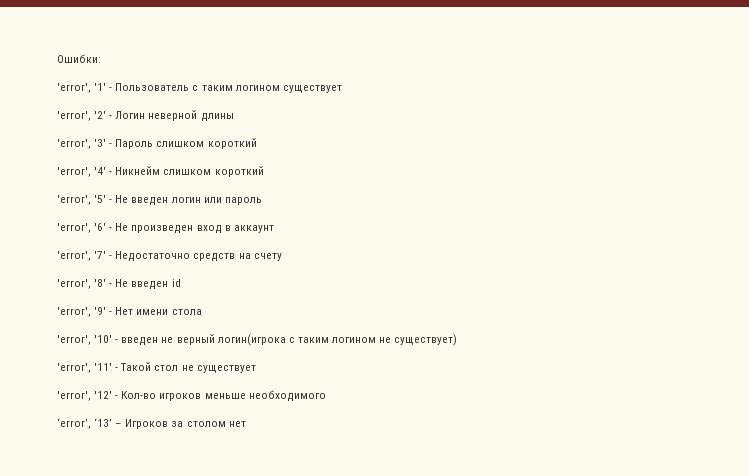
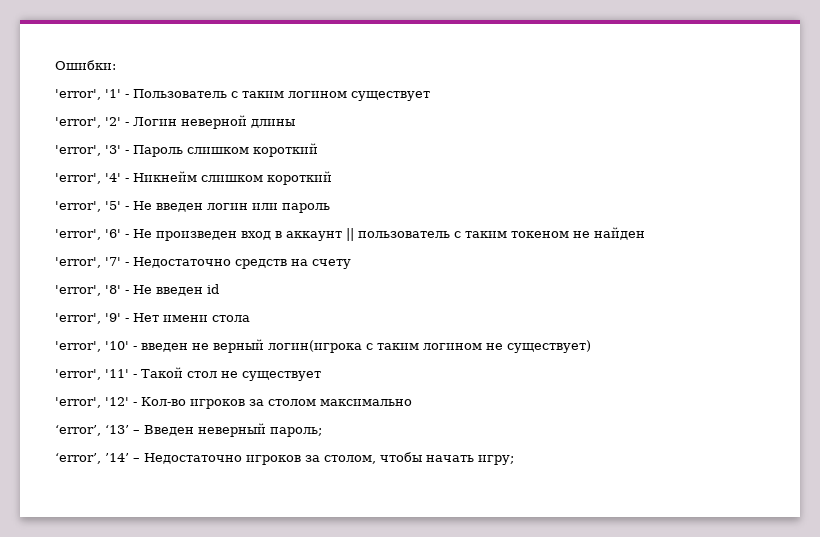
- 'error', '6' - Не произведен вход в аккаунт
+ 'error', '6' - Не произведен вход в аккаунт || пользователь с таким токеном не найден
- 'error', '12' - Кол-во игроков меньше необходимого
+ 'error', '12' - Кол-во игроков за столом максимально
- ‘error’, ‘13’ – Игроков за столом нет
+ ‘error’, ‘13’ – Введен неверный пароль;
+ ‘error’, ’14’ – Недостаточно игроков за столом, чтобы начать игру;

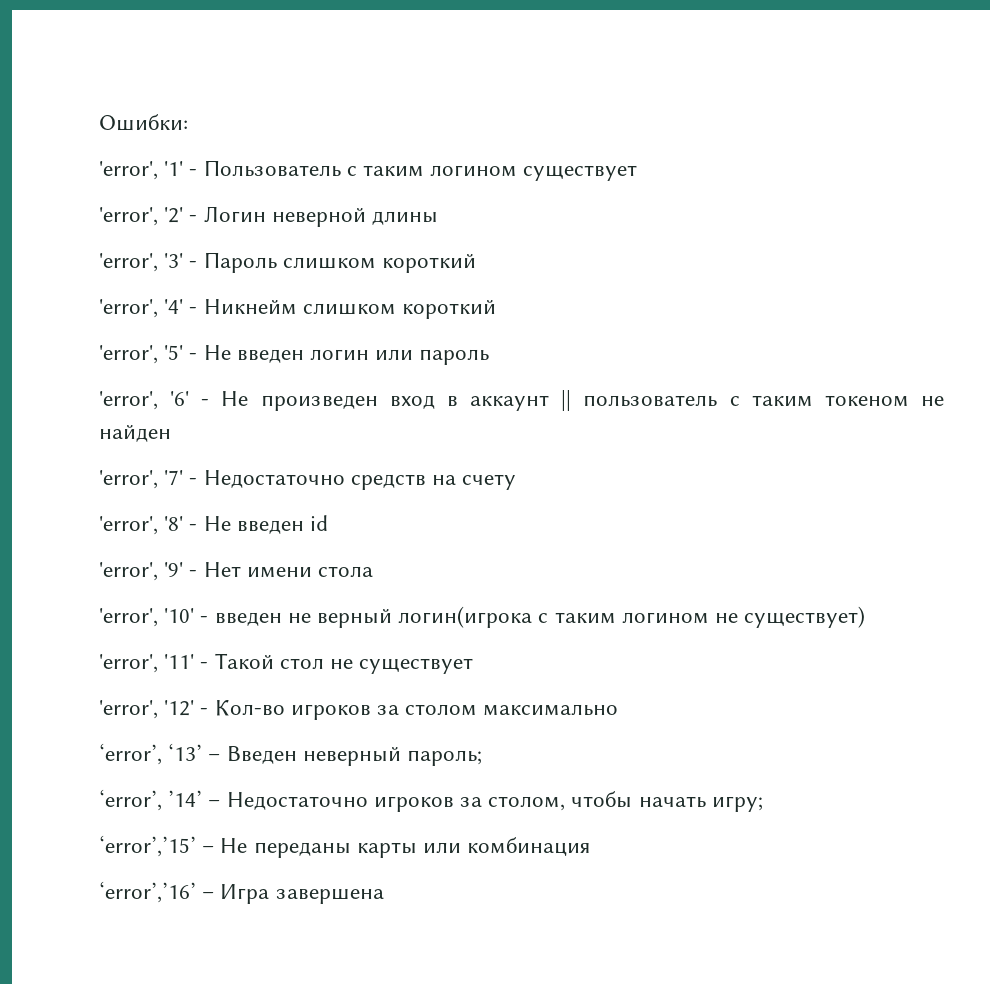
+ ‘error’,’15’ – Не переданы карты или комбинация
+ ‘error’,’16’ – Игра завершена

